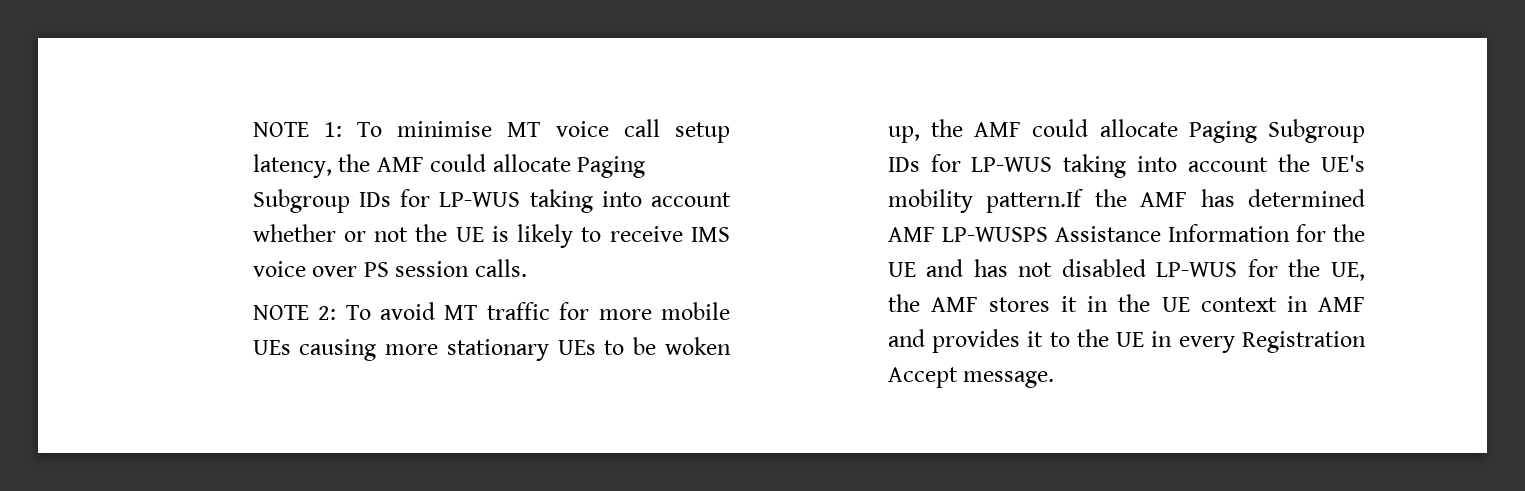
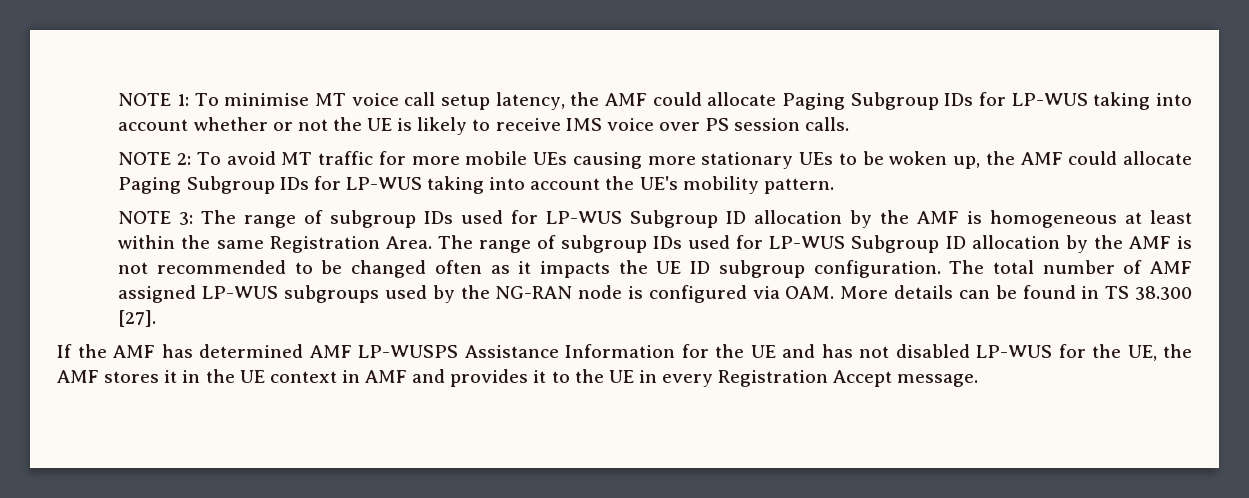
- To avoid MT traffic for more mobile UEs causing more stationary UEs to be woken up, the AMF could allocate Paging Subgroup IDs for LP-WUS taking into account the UE's mobility pattern.If the AMF has determined AMF LP-WUSPS Assistance Information for the UE and has not disabled LP-WUS for the UE, the AMF stores it in the UE context in AMF and provides it to the UE in every Registration Accept message.
+ To avoid MT traffic for more mobile UEs causing more stationary UEs to be woken up, the AMF could allocate Paging Subgroup IDs for LP-WUS taking into account the UE's mobility pattern.
+ NOTE 3: The range of subgroup IDs used for LP-WUS Subgroup ID allocation by the AMF is homogeneous at least within the same Registration Area. The range of subgroup IDs used for LP-WUS Subgroup ID allocation by the AMF is not recommended to be changed often as it impacts the UE ID subgroup configuration. The total number of AMF assigned LP-WUS subgroups used by the NG-RAN node is configured via OAM. More details can be found in TS 38.300 [27].
+ If the AMF has determined AMF LP-WUSPS Assistance Information for the UE and has not disabled LP-WUS for the UE, the AMF stores it in the UE context in AMF and provides it to the UE in every Registration Accept message.

